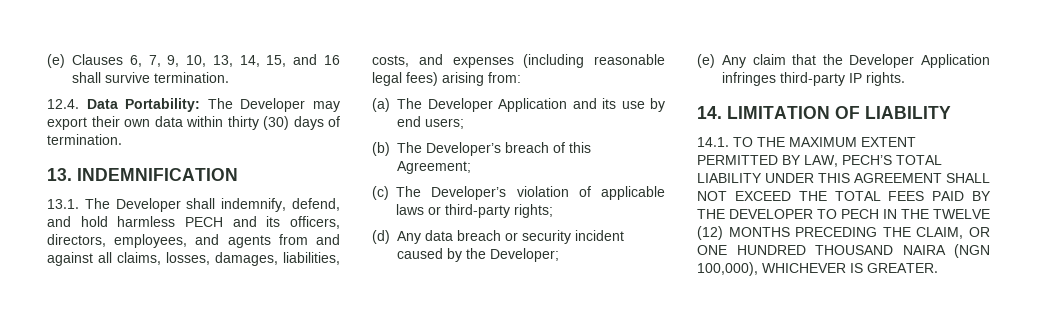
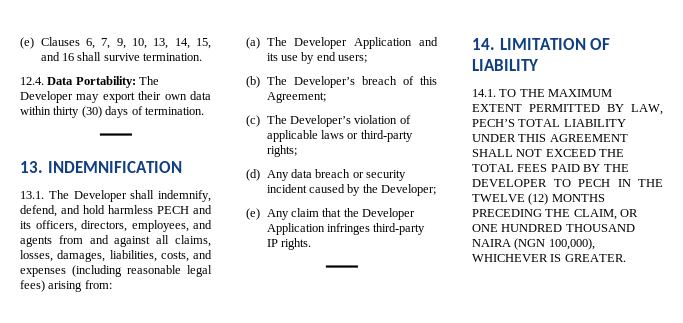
  12.4. Data Portability: The Developer may export their own data within thirty (30) days of termination.
+ ━━━━
  (e) Any claim that the Developer Application infringes third-party IP rights.
+ ━━━━

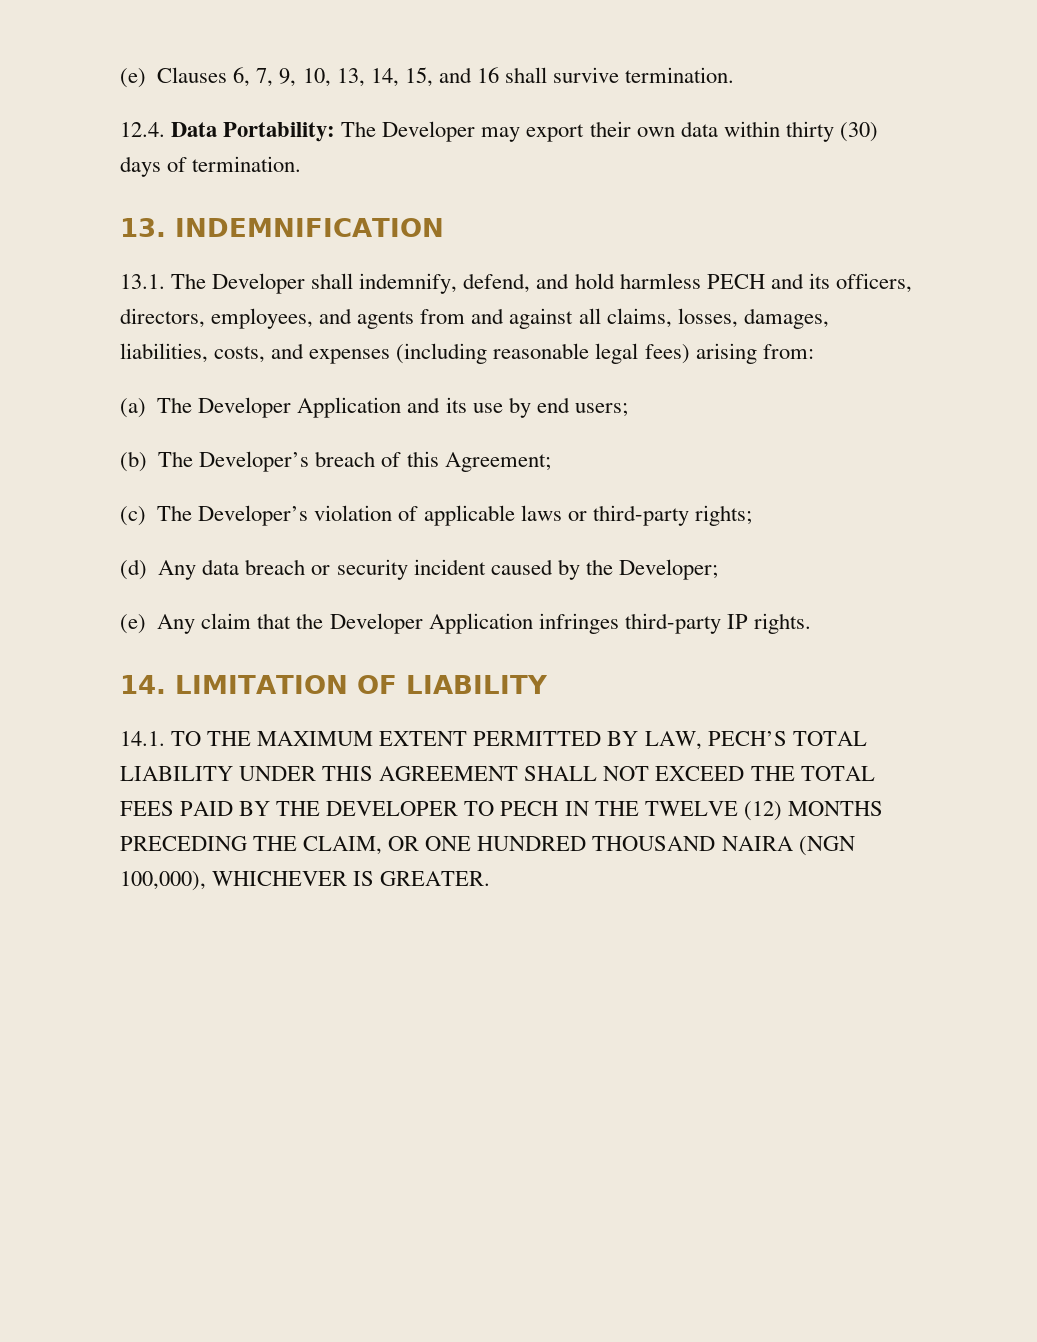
  12.4. Data Portability: The Developer may export their own data within thirty (30) days of termination.
- ━━━━
  (e) Any claim that the Developer Application infringes third-party IP rights.
- ━━━━

